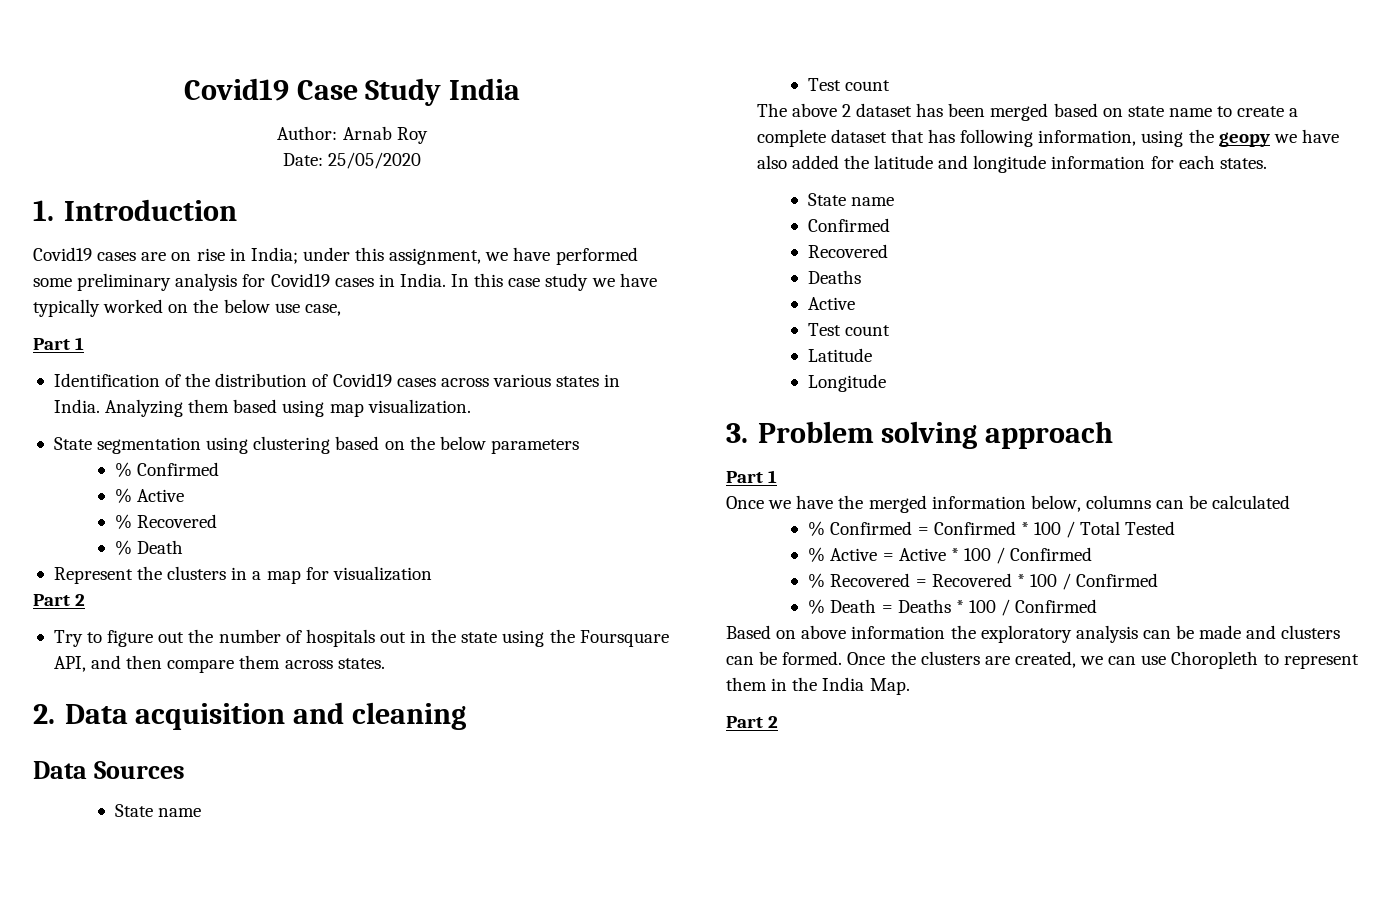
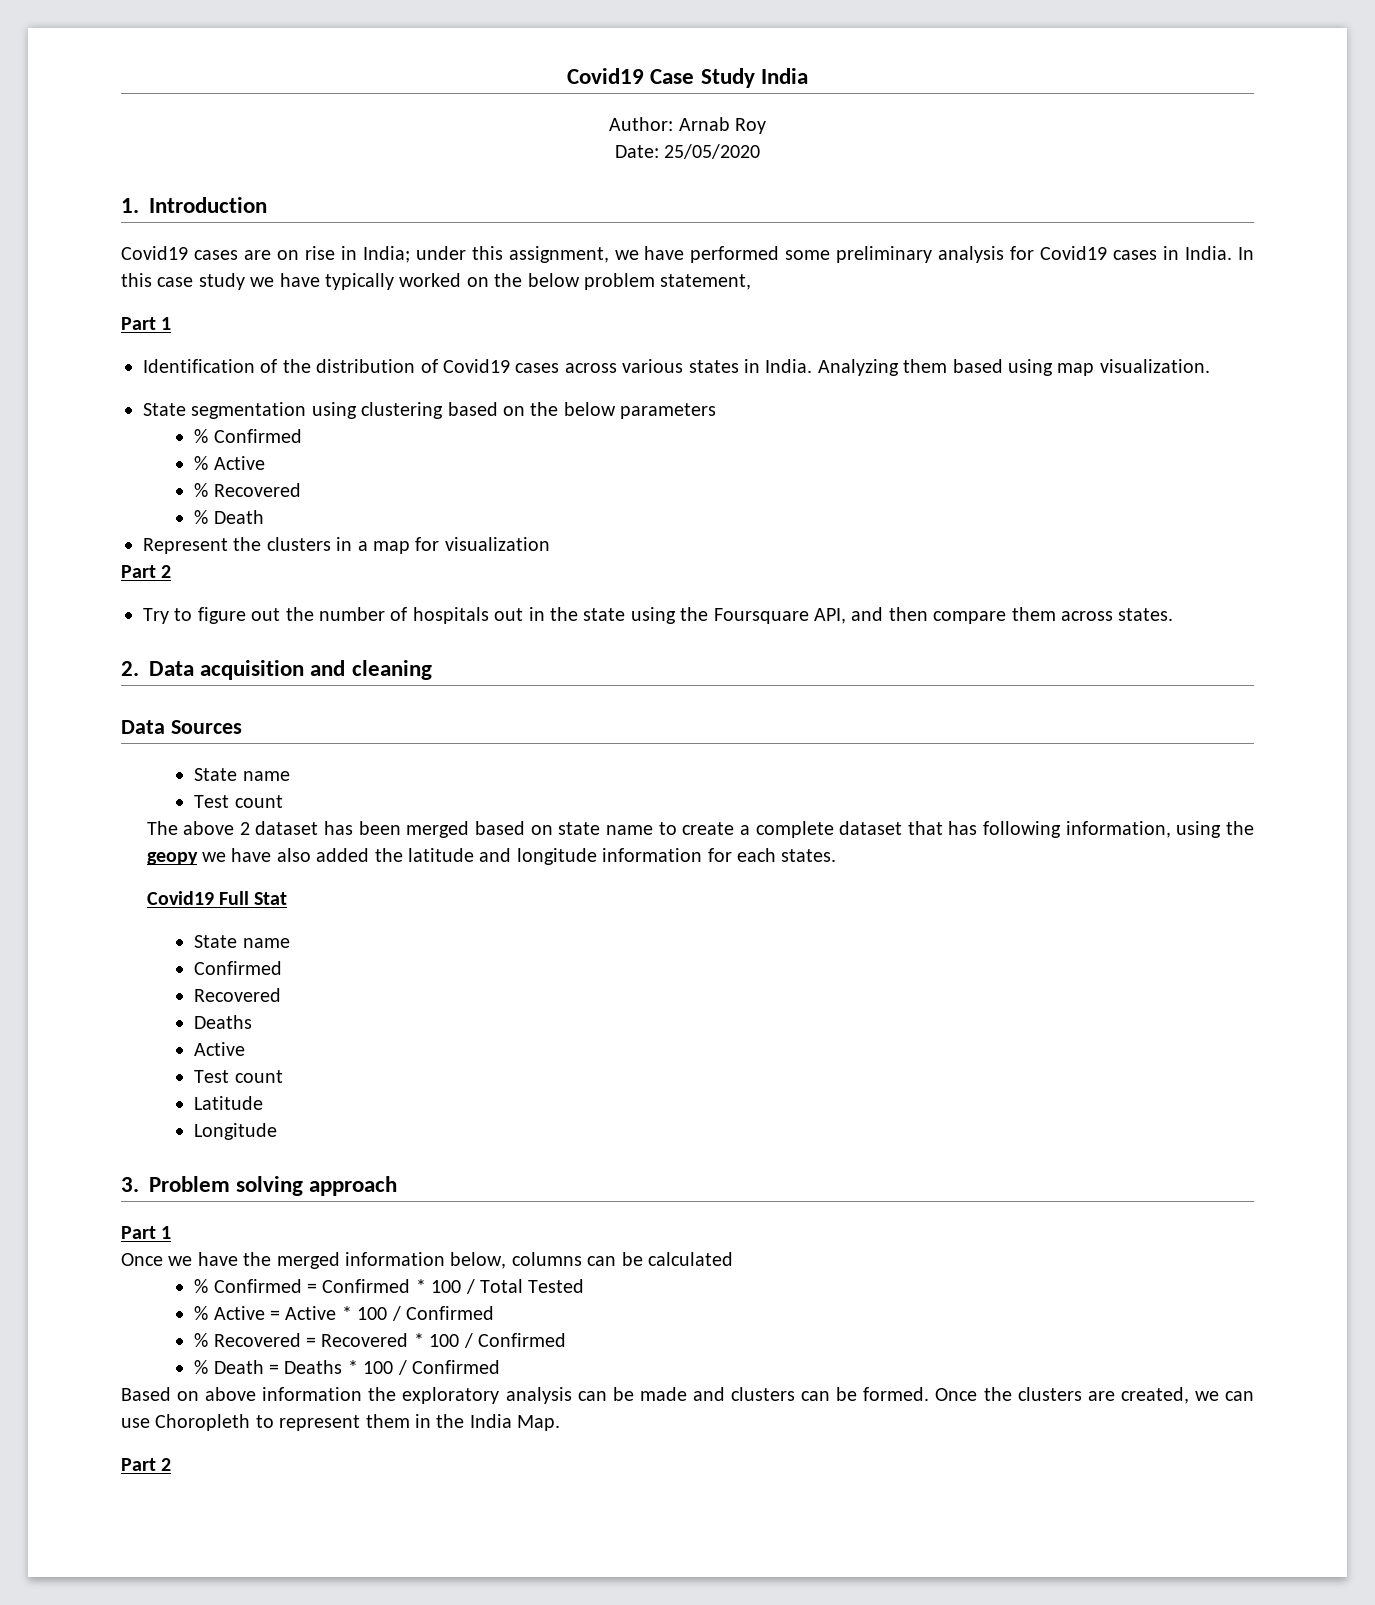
- In this case study we have typically worked on the below use case,
+ In this case study we have typically worked on the below problem statement,
+ Covid19 Full Stat

